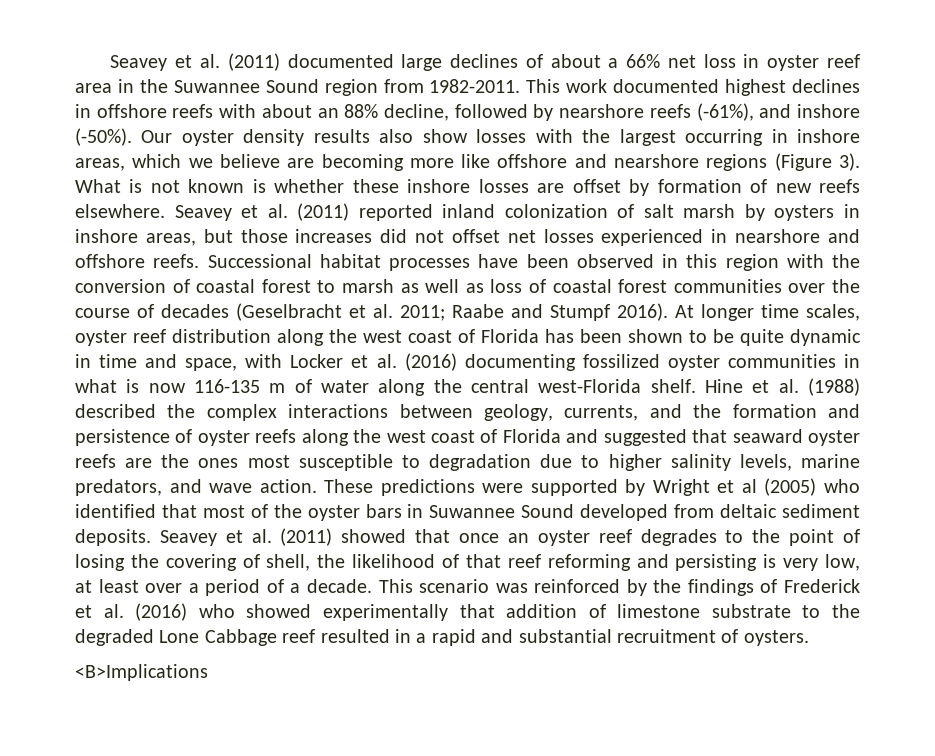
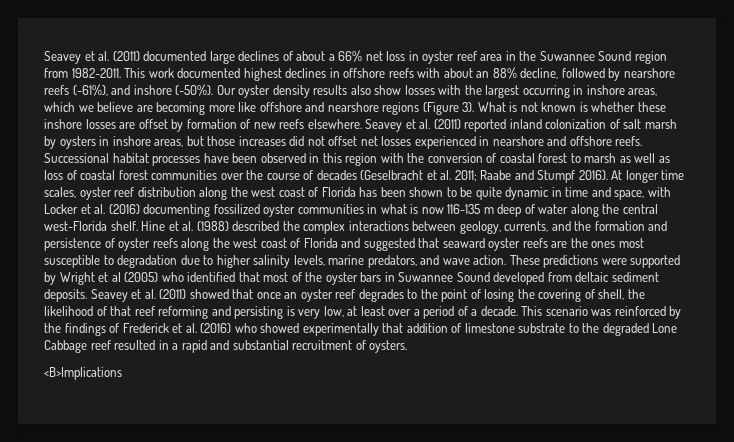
- At longer time scales, oyster reef distribution along the west coast of Florida has been shown to be quite dynamic in time and space, with Locker et al. (2016) documenting fossilized oyster communities in what is now 116-135 m of water along the central west-Florida shelf.
+ At longer time scales, oyster reef distribution along the west coast of Florida has been shown to be quite dynamic in time and space, with Locker et al. (2016) documenting fossilized oyster communities in what is now 116-135 m deep of water along the central west-Florida shelf.

